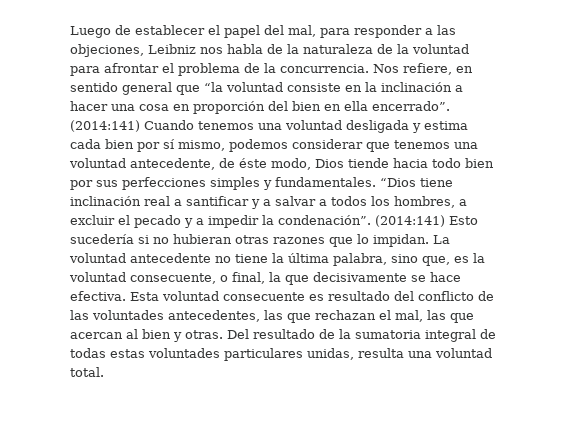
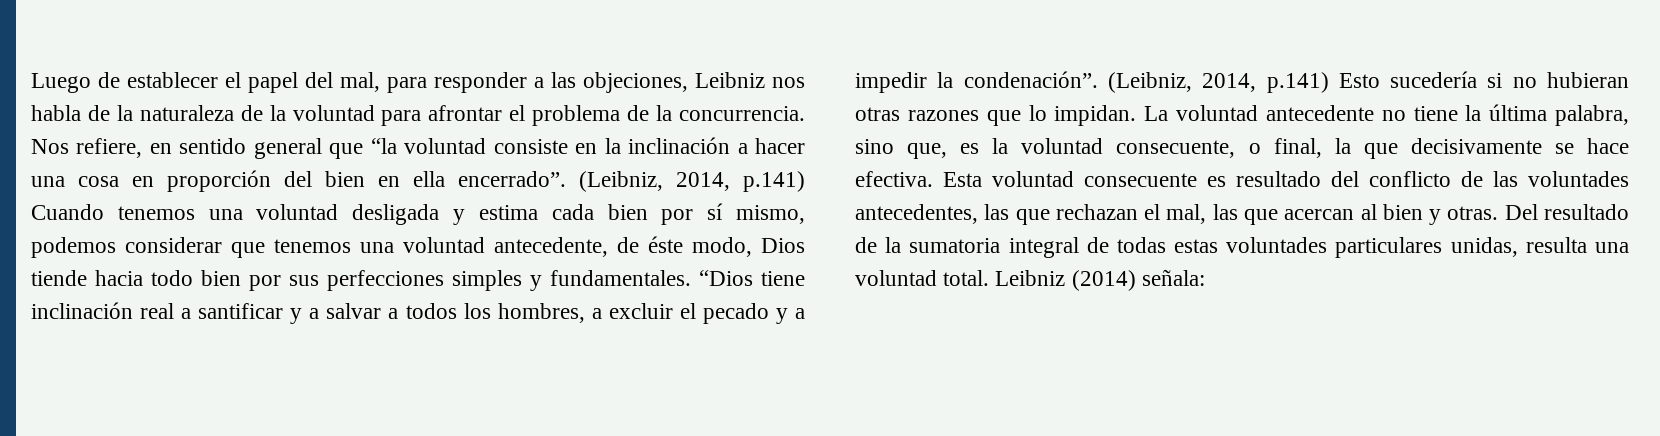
- (2014:141) Cuando tenemos una voluntad desligada y estima cada bien por sí mismo, podemos considerar que tenemos una voluntad antecedente, de éste modo, Dios tiende hacia todo bien por sus perfecciones simples y fundamentales.
+ (Leibniz, 2014, p.141) Cuando tenemos una voluntad desligada y estima cada bien por sí mismo, podemos considerar que tenemos una voluntad antecedente, de éste modo, Dios tiende hacia todo bien por sus perfecciones simples y fundamentales.
- (2014:141) Esto sucedería si no hubieran otras razones que lo impidan.
+ (Leibniz, 2014, p.141) Esto sucedería si no hubieran otras razones que lo impidan.
+ Leibniz (2014) señala:

